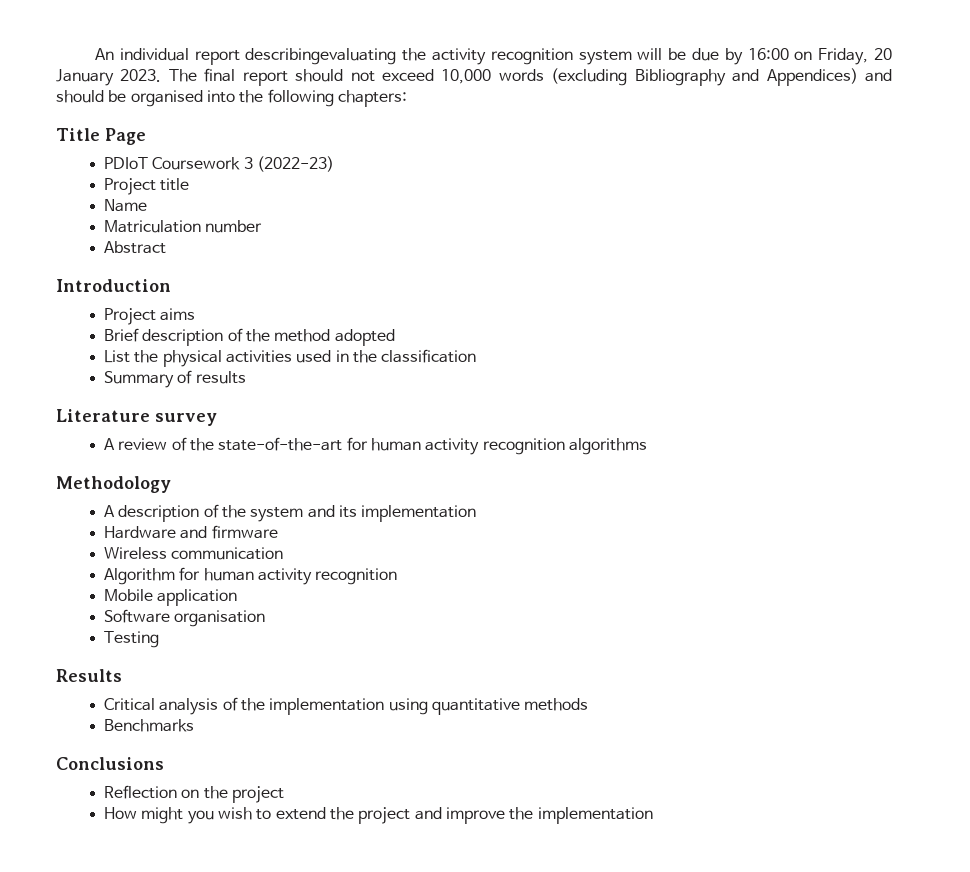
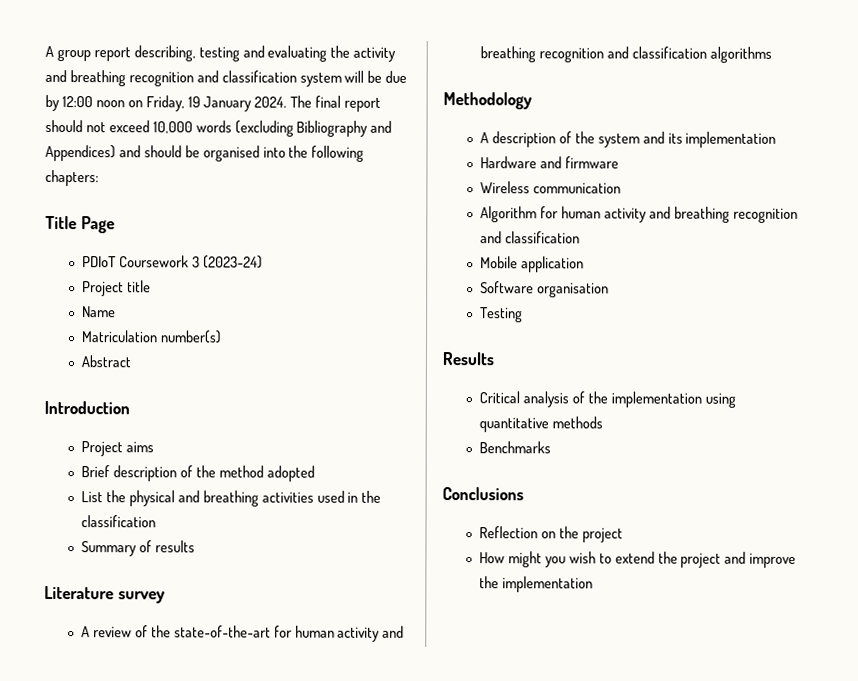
- An individual report describingevaluating the activity recognition system will be due by 16:00 on Friday, 20 January 2023.
+ A group report describing, testing and evaluating the activity and breathing recognition and classification system will be due by 12:00 noon on Friday, 19 January 2024.
- PDIoT Coursework 3 (2022-23)
+ PDIoT Coursework 3 (2023-24)
- Matriculation number
+ Matriculation number(s)
- List the physical activities used in the classification
+ List the physical and breathing activities used in the classification
- A review of the state-of-the-art for human activity recognition algorithms
+ A review of the state-of-the-art for human activity and breathing recognition and classification algorithms
- Algorithm for human activity recognition
+ Algorithm for human activity and breathing recognition and classification

